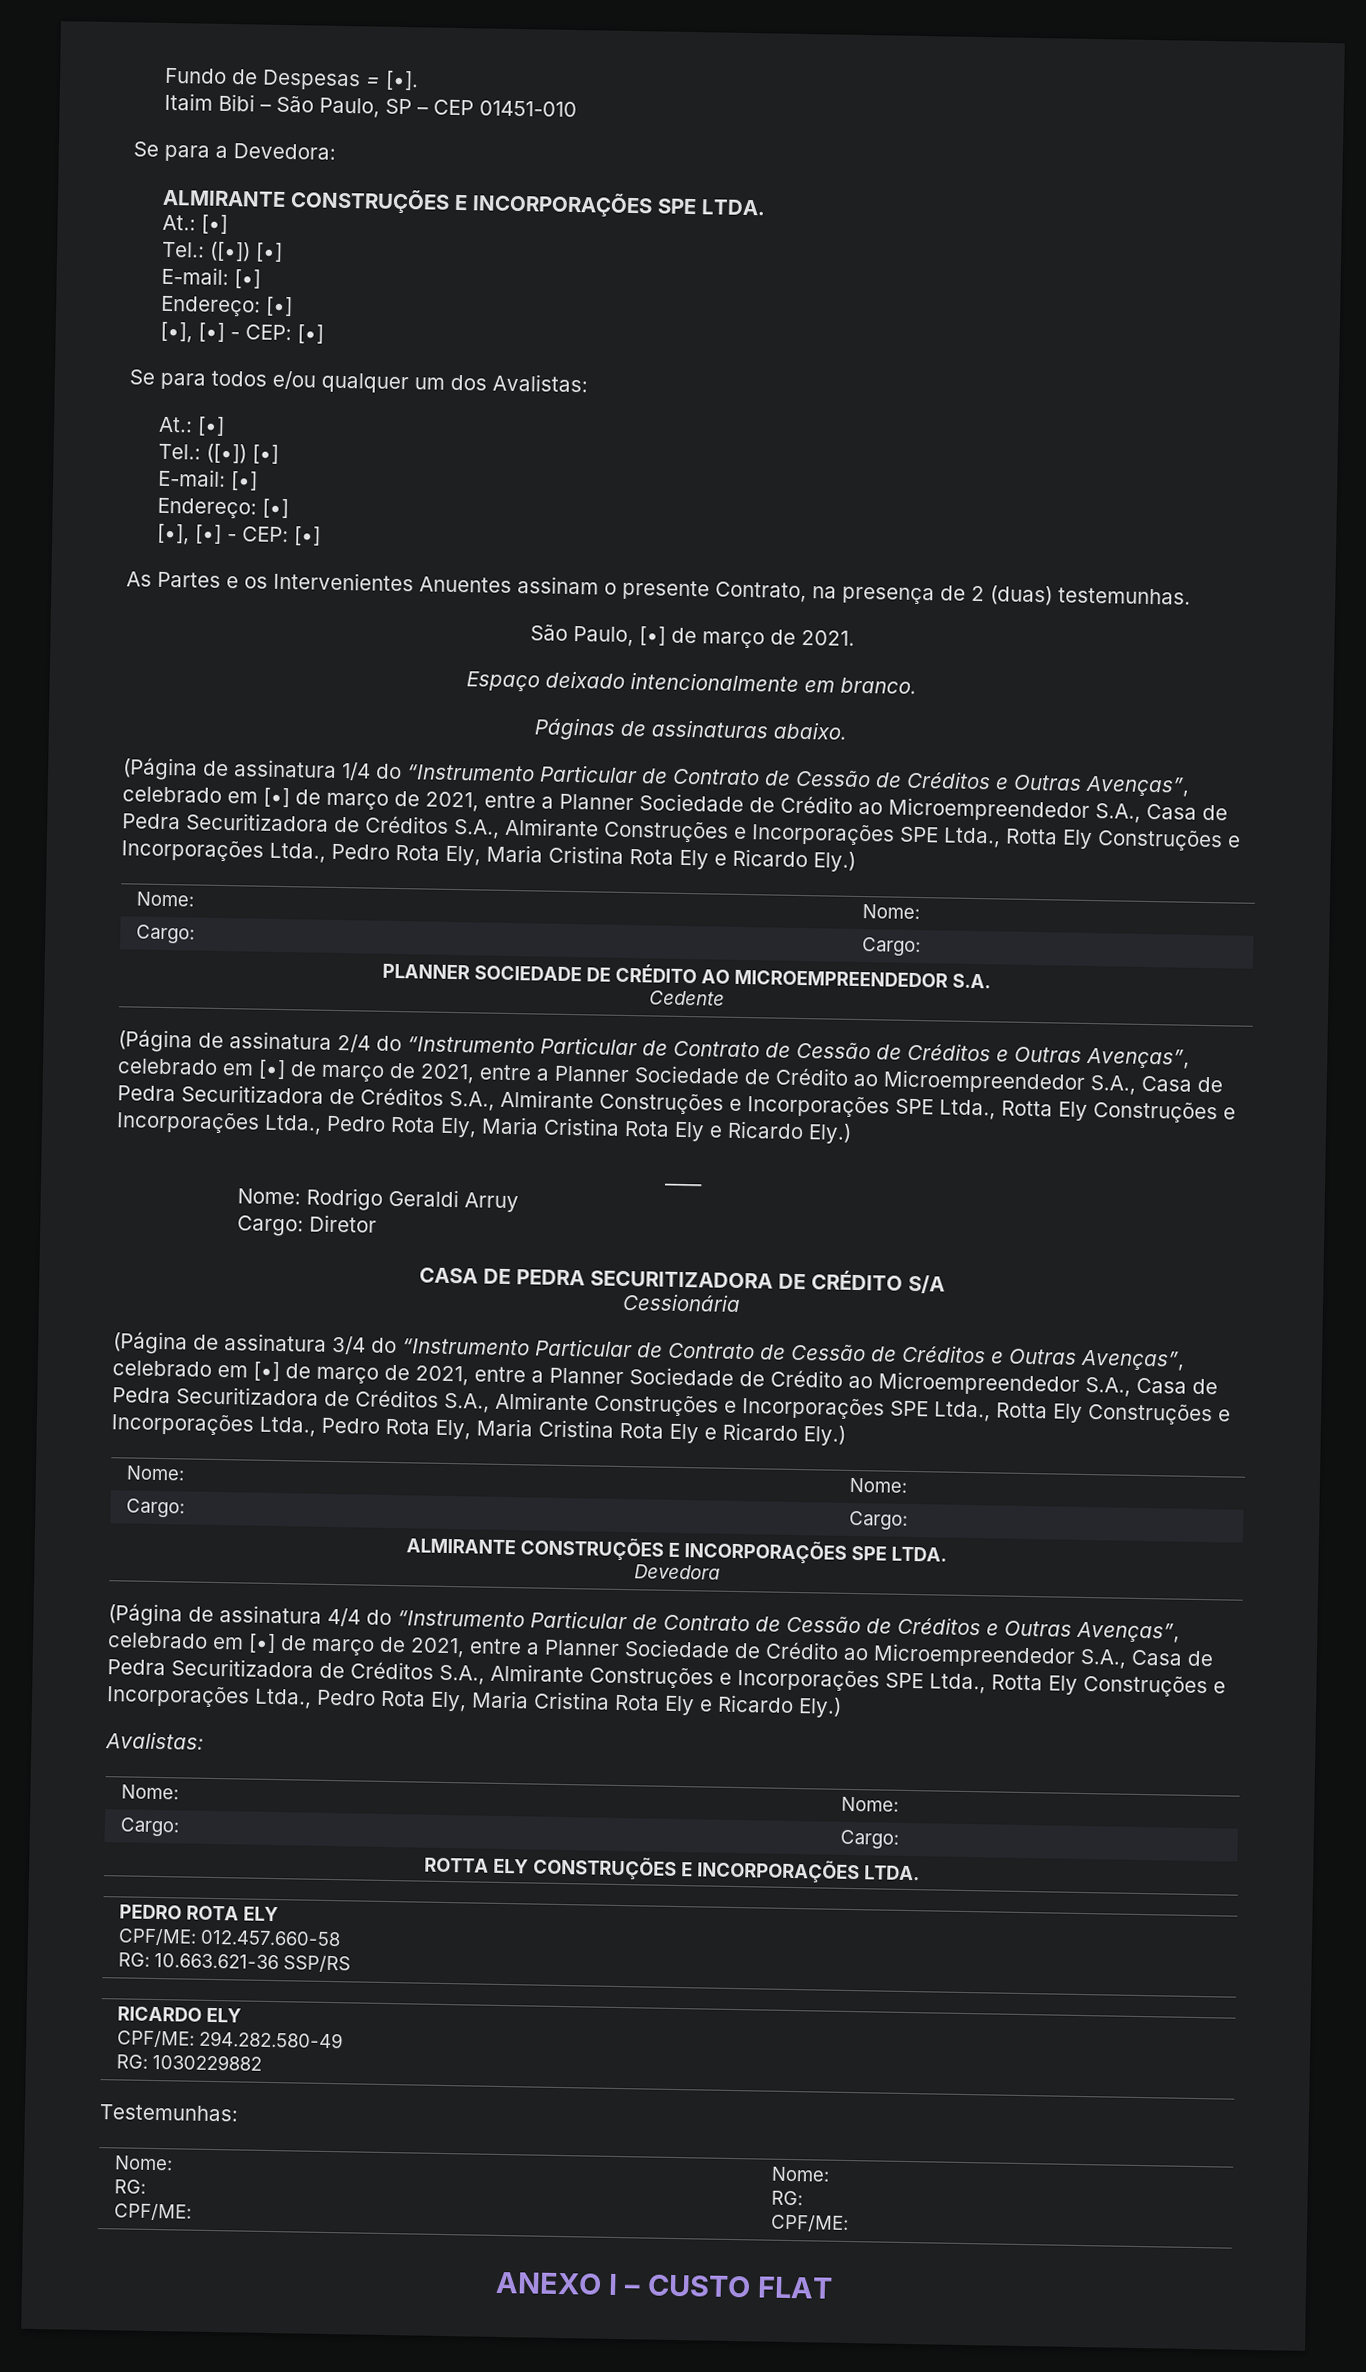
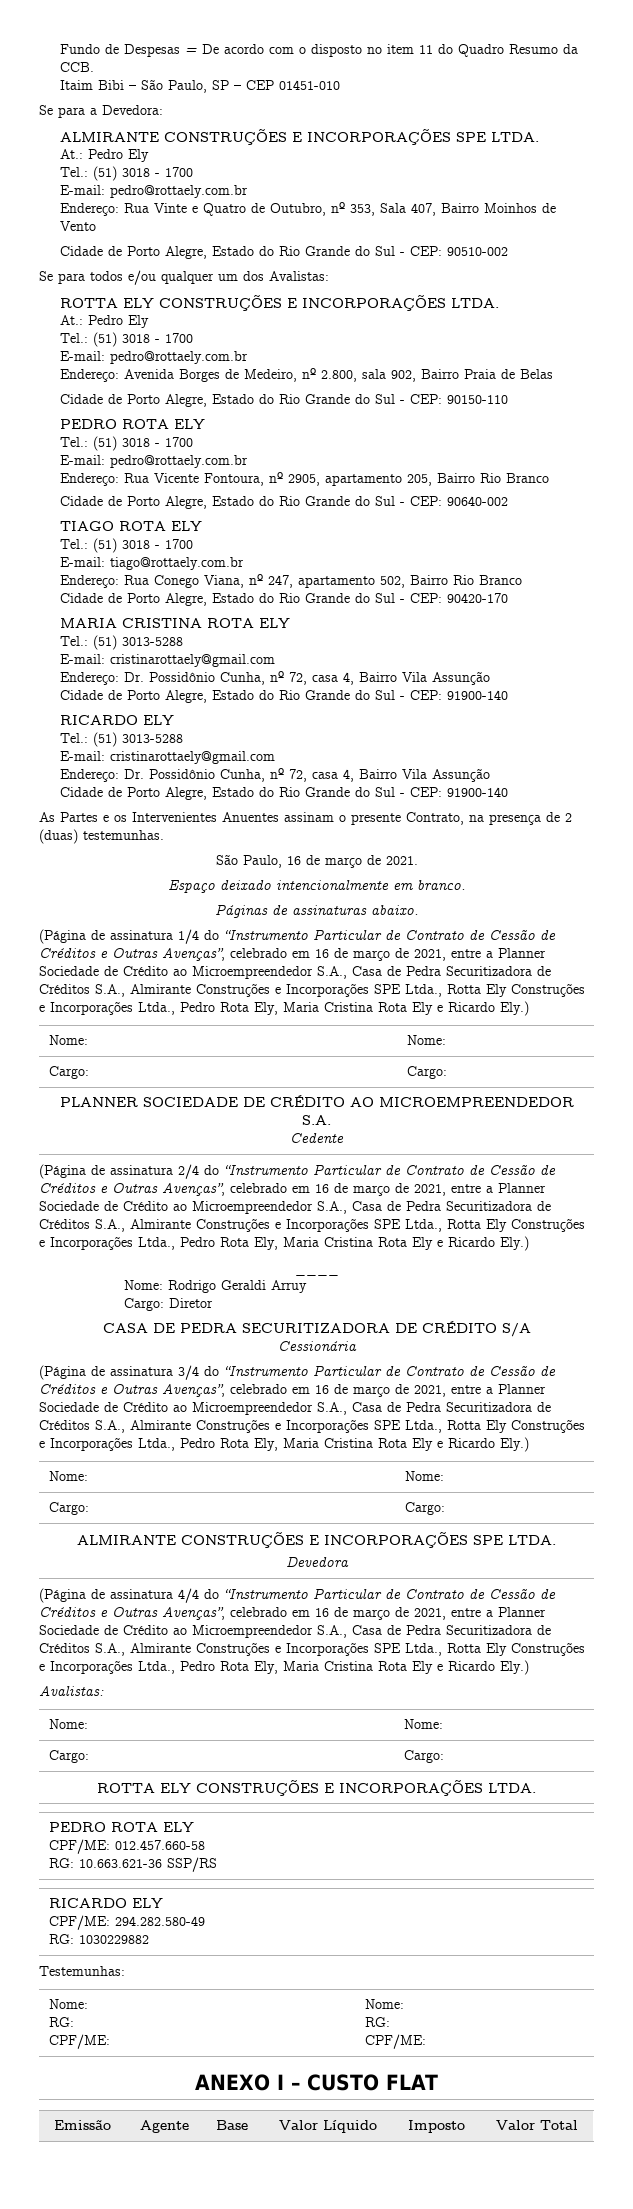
- Fundo de Despesas = [•].
+ Fundo de Despesas = De acordo com o disposto no item 11 do Quadro Resumo da CCB.
  Se para a Devedora:
  ALMIRANTE CONSTRUÇÕES E INCORPORAÇÕES SPE LTDA.
- At.: [•]
- Tel.: ([•]) [•]
- E-mail: [•]
- Endereço: [•]
- [•], [•] - CEP: [•]
+ At.: Pedro Ely
+ Tel.: (51) 3018 - 1700
+ E-mail: pedro@rottaely.com.br
+ Endereço: Rua Vinte e Quatro de Outubro, nº 353, Sala 407, Bairro Moinhos de Vento
+ Cidade de Porto Alegre, Estado do Rio Grande do Sul - CEP: 90510-002
  Se para todos e/ou qualquer um dos Avalistas:
- At.: [•]
- Tel.: ([•]) [•]
- E-mail: [•]
- Endereço: [•]
- [•], [•] - CEP: [•]
+ ROTTA ELY CONSTRUÇÕES E INCORPORAÇÕES LTDA.
+ At.: Pedro Ely
+ Tel.: (51) 3018 - 1700
+ E-mail: pedro@rottaely.com.br
+ Endereço: Avenida Borges de Medeiro, nº 2.800, sala 902, Bairro Praia de Belas
+ Cidade de Porto Alegre, Estado do Rio Grande do Sul - CEP: 90150-110
+ PEDRO ROTA ELY
+ Tel.: (51) 3018 - 1700
+ E-mail: pedro@rottaely.com.br
+ Endereço: Rua Vicente Fontoura, nº 2905, apartamento 205, Bairro Rio Branco
+ Cidade de Porto Alegre, Estado do Rio Grande do Sul - CEP: 90640-002
+ TIAGO ROTA ELY
+ Tel.: (51) 3018 - 1700
+ E-mail: tiago@rottaely.com.br
+ Endereço: Rua Conego Viana, nº 247, apartamento 502, Bairro Rio Branco
+ Cidade de Porto Alegre, Estado do Rio Grande do Sul - CEP: 90420-170
+ MARIA CRISTINA ROTA ELY
+ Tel.: (51) 3013-5288
+ E-mail: cristinarottaely@gmail.com
+ Endereço: Dr. Possidônio Cunha, nº 72, casa 4, Bairro Vila Assunção
+ Cidade de Porto Alegre, Estado do Rio Grande do Sul - CEP: 91900-140
+ RICARDO ELY
+ Tel.: (51) 3013-5288
+ E-mail: cristinarottaely@gmail.com
+ Endereço: Dr. Possidônio Cunha, nº 72, casa 4, Bairro Vila Assunção
+ Cidade de Porto Alegre, Estado do Rio Grande do Sul - CEP: 91900-140
- São Paulo, [•] de março de 2021.
+ São Paulo, 16 de março de 2021.
- (Página de assinatura 1/4 do “Instrumento Particular de Contrato de Cessão de Créditos e Outras Avenças”, celebrado em [•] de março de 2021, entre a Planner Sociedade de Crédito ao Microempreendedor S.A., Casa de Pedra Securitizadora de Créditos S.A., Almirante Construções e Incorporações SPE Ltda., Rotta Ely Construções e Incorporações Ltda., Pedro Rota Ely, Maria Cristina Rota Ely e Ricardo Ely.)
+ (Página de assinatura 1/4 do “Instrumento Particular de Contrato de Cessão de Créditos e Outras Avenças”, celebrado em 16 de março de 2021, entre a Planner Sociedade de Crédito ao Microempreendedor S.A., Casa de Pedra Securitizadora de Créditos S.A., Almirante Construções e Incorporações SPE Ltda., Rotta Ely Construções e Incorporações Ltda., Pedro Rota Ely, Maria Cristina Rota Ely e Ricardo Ely.)
- (Página de assinatura 2/4 do “Instrumento Particular de Contrato de Cessão de Créditos e Outras Avenças”, celebrado em [•] de março de 2021, entre a Planner Sociedade de Crédito ao Microempreendedor S.A., Casa de Pedra Securitizadora de Créditos S.A., Almirante Construções e Incorporações SPE Ltda., Rotta Ely Construções e Incorporações Ltda., Pedro Rota Ely, Maria Cristina Rota Ely e Ricardo Ely.)
+ (Página de assinatura 2/4 do “Instrumento Particular de Contrato de Cessão de Créditos e Outras Avenças”, celebrado em 16 de março de 2021, entre a Planner Sociedade de Crédito ao Microempreendedor S.A., Casa de Pedra Securitizadora de Créditos S.A., Almirante Construções e Incorporações SPE Ltda., Rotta Ely Construções e Incorporações Ltda., Pedro Rota Ely, Maria Cristina Rota Ely e Ricardo Ely.)
- (Página de assinatura 3/4 do “Instrumento Particular de Contrato de Cessão de Créditos e Outras Avenças”, celebrado em [•] de março de 2021, entre a Planner Sociedade de Crédito ao Microempreendedor S.A., Casa de Pedra Securitizadora de Créditos S.A., Almirante Construções e Incorporações SPE Ltda., Rotta Ely Construções e Incorporações Ltda., Pedro Rota Ely, Maria Cristina Rota Ely e Ricardo Ely.)
+ (Página de assinatura 3/4 do “Instrumento Particular de Contrato de Cessão de Créditos e Outras Avenças”, celebrado em 16 de março de 2021, entre a Planner Sociedade de Crédito ao Microempreendedor S.A., Casa de Pedra Securitizadora de Créditos S.A., Almirante Construções e Incorporações SPE Ltda., Rotta Ely Construções e Incorporações Ltda., Pedro Rota Ely, Maria Cristina Rota Ely e Ricardo Ely.)
- (Página de assinatura 4/4 do “Instrumento Particular de Contrato de Cessão de Créditos e Outras Avenças”, celebrado em [•] de março de 2021, entre a Planner Sociedade de Crédito ao Microempreendedor S.A., Casa de Pedra Securitizadora de Créditos S.A., Almirante Construções e Incorporações SPE Ltda., Rotta Ely Construções e Incorporações Ltda., Pedro Rota Ely, Maria Cristina Rota Ely e Ricardo Ely.)
+ (Página de assinatura 4/4 do “Instrumento Particular de Contrato de Cessão de Créditos e Outras Avenças”, celebrado em 16 de março de 2021, entre a Planner Sociedade de Crédito ao Microempreendedor S.A., Casa de Pedra Securitizadora de Créditos S.A., Almirante Construções e Incorporações SPE Ltda., Rotta Ely Construções e Incorporações Ltda., Pedro Rota Ely, Maria Cristina Rota Ely e Ricardo Ely.)
+ Emissão | Agente | Base | Valor Líquido | Imposto | Valor Total

